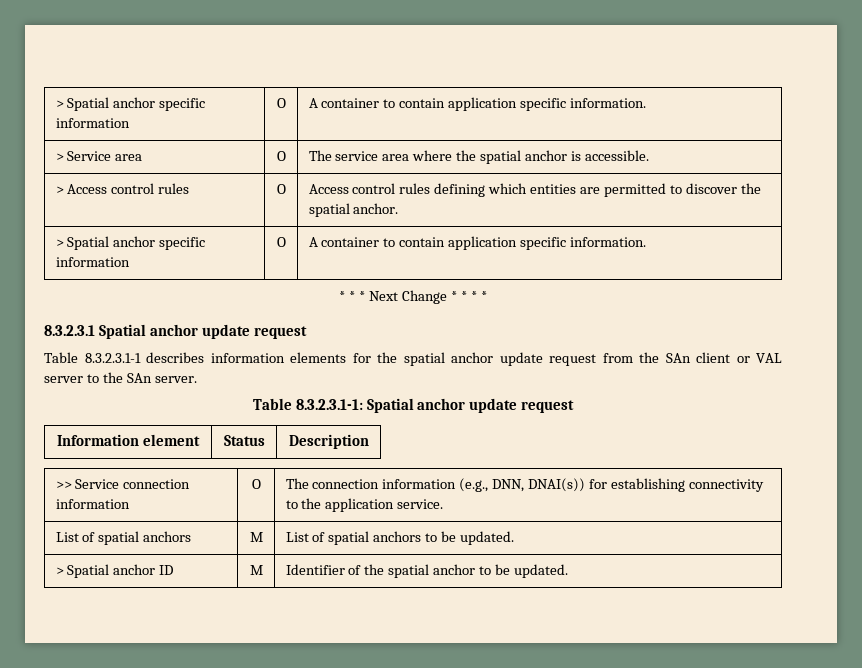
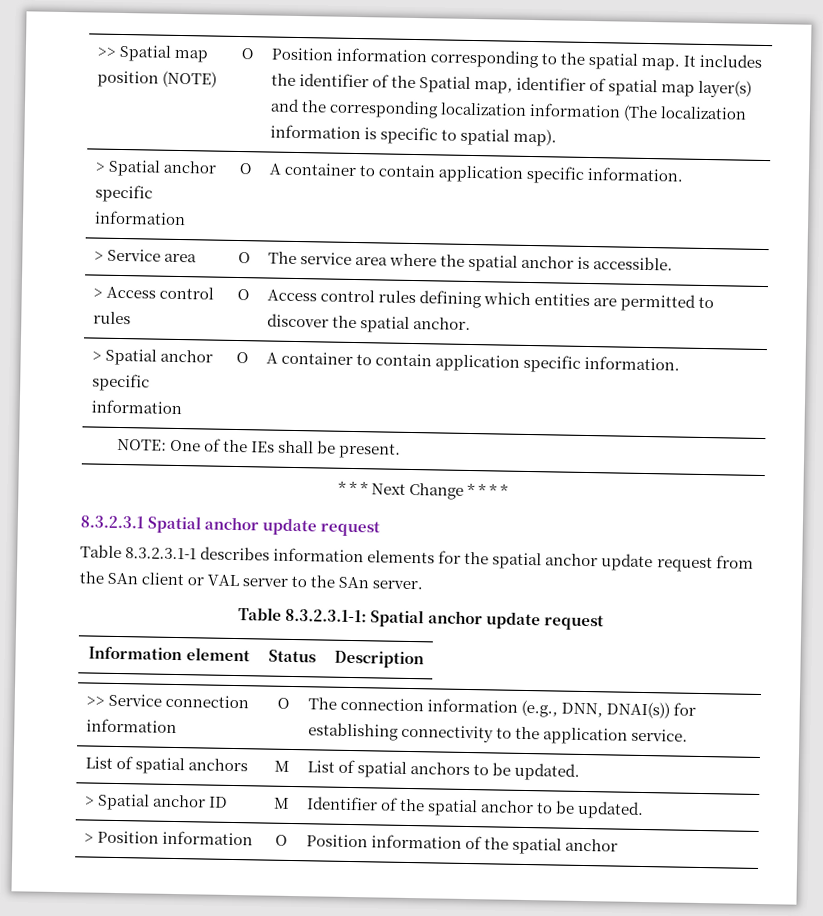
+ >> Spatial map position (NOTE) | O | Position information corresponding to the spatial map. It includes the identifier of the Spatial map, identifier of spatial map layer(s) and the corresponding localization information (The localization information is specific to spatial map).
+ NOTE: One of the IEs shall be present.
+ > Position information | O | Position information of the spatial anchor

